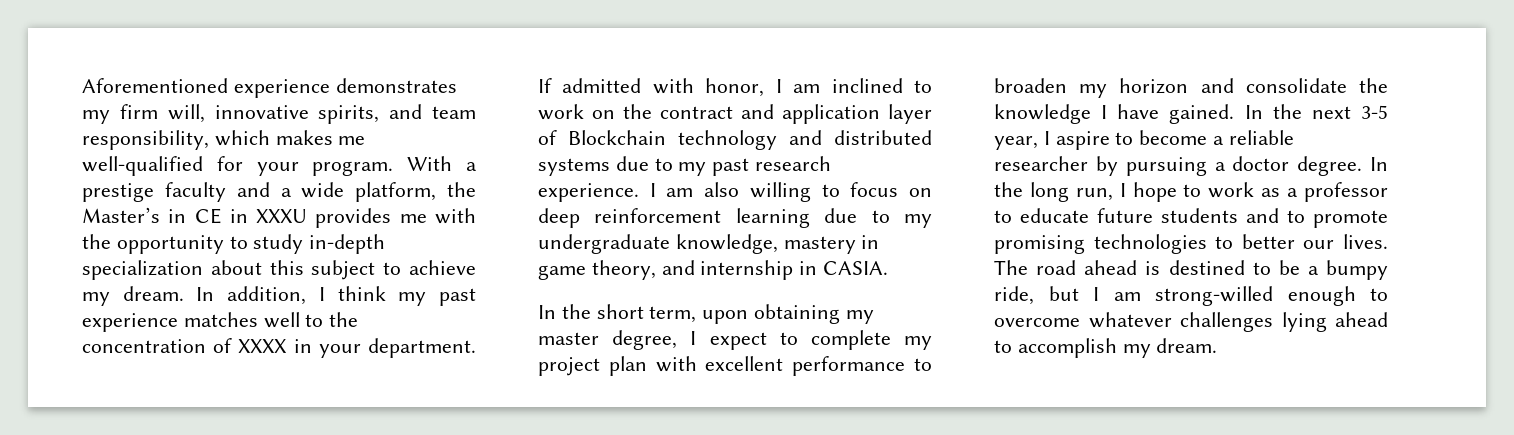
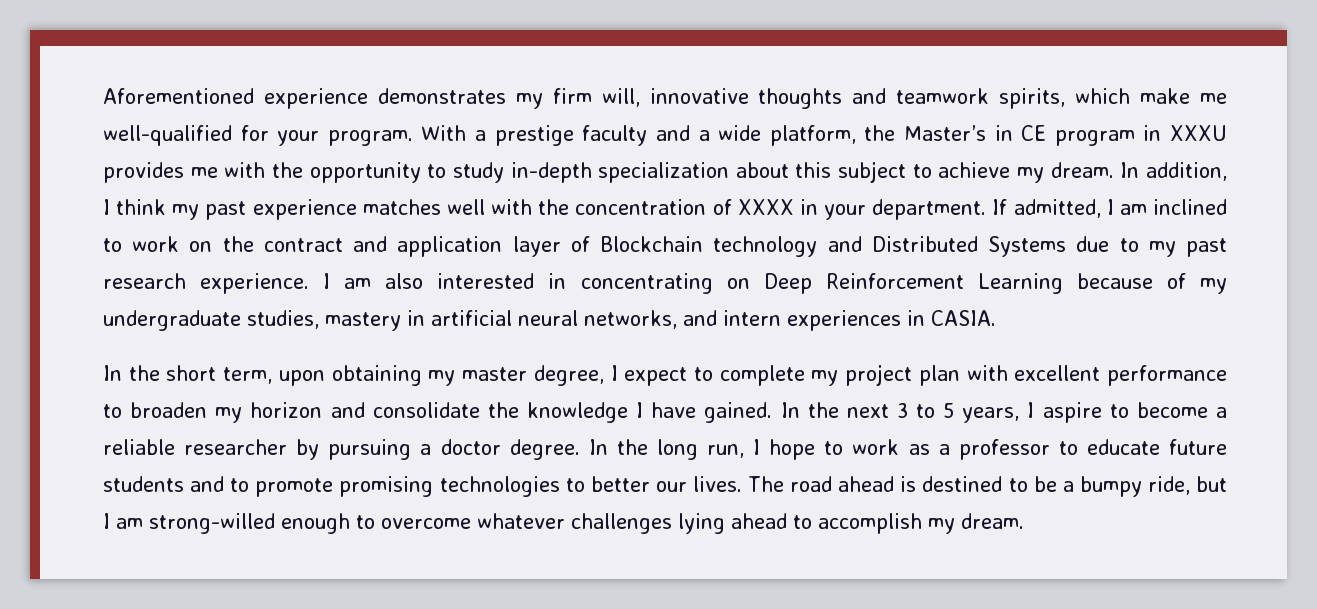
- Aforementioned experience demonstrates my firm will, innovative spirits, and team responsibility, which makes me well-qualified for your program.
+ Aforementioned experience demonstrates my firm will, innovative thoughts and teamwork spirits, which make me well-qualified for your program.
- With a prestige faculty and a wide platform, the Master’s in CE in XXXU provides me with the opportunity to study in-depth specialization about this subject to achieve my dream.
+ With a prestige faculty and a wide platform, the Master’s in CE program in XXXU provides me with the opportunity to study in-depth specialization about this subject to achieve my dream.
- In addition, I think my past experience matches well to the concentration of XXXX in your department.
+ In addition, I think my past experience matches well with the concentration of XXXX in your department.
- If admitted with honor, I am inclined to work on the contract and application layer of Blockchain technology and distributed systems due to my past research experience.
+ If admitted, I am inclined to work on the contract and application layer of Blockchain technology and Distributed Systems due to my past research experience.
- I am also willing to focus on deep reinforcement learning due to my undergraduate knowledge, mastery in game theory, and internship in CASIA.
+ I am also interested in concentrating on Deep Reinforcement Learning because of my undergraduate studies, mastery in artificial neural networks, and intern experiences in CASIA.
- In the next 3-5 year, I aspire to become a reliable researcher by pursuing a doctor degree.
+ In the next 3 to 5 years, I aspire to become a reliable researcher by pursuing a doctor degree.

